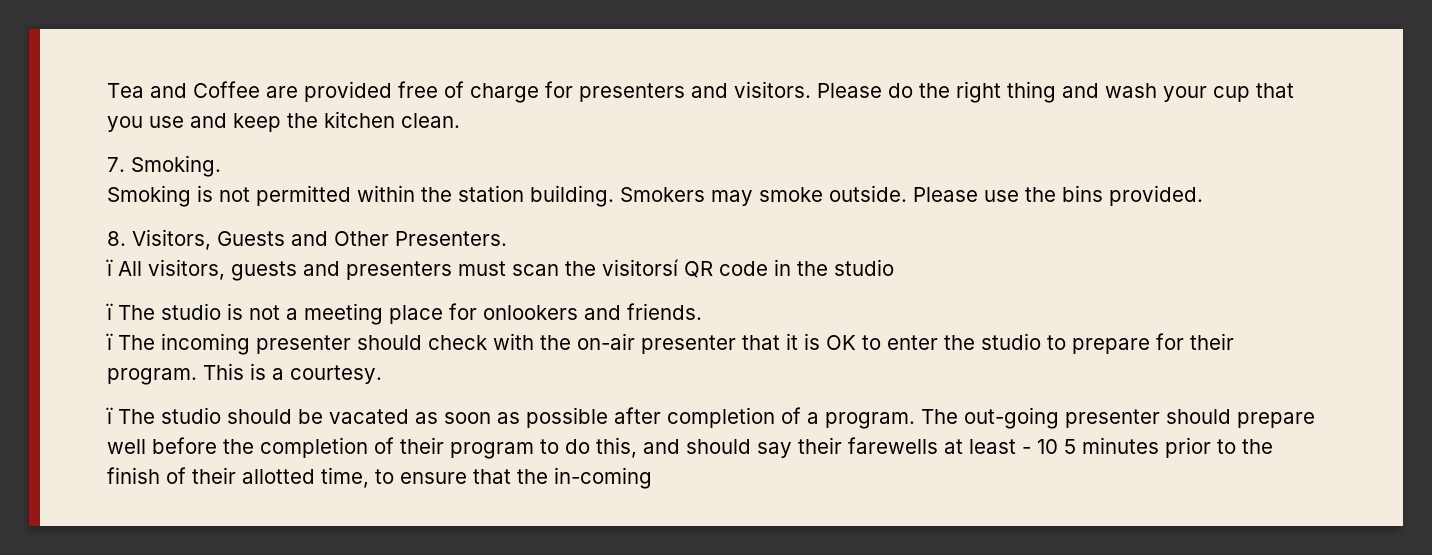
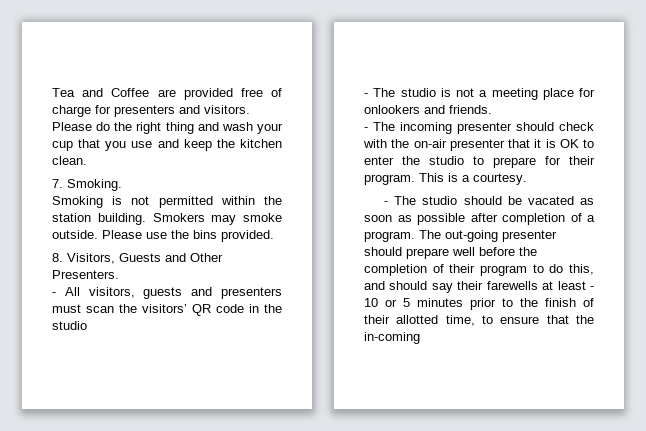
- ï All visitors, guests and presenters must scan the visitorsí QR code in the studio
+ - All visitors, guests and presenters must scan the visitors’ QR code in the studio
- ï The studio is not a meeting place for onlookers and friends.
+ - The studio is not a meeting place for onlookers and friends.
- ï The incoming presenter should check with the on-air presenter that it is OK to enter the studio to prepare for their program.
+ - The incoming presenter should check with the on-air presenter that it is OK to enter the studio to prepare for their program.
- ï The studio should be vacated as soon as possible after completion of a program.
+ - The studio should be vacated as soon as possible after completion of a program.
- The out-going presenter should prepare well before the completion of their program to do this, and should say their farewells at least - 10 5 minutes prior to the finish of their allotted time, to ensure that the in-coming
+ The out-going presenter should prepare well before the completion of their program to do this, and should say their farewells at least - 10 or 5 minutes prior to the finish of their allotted time, to ensure that the in-coming

